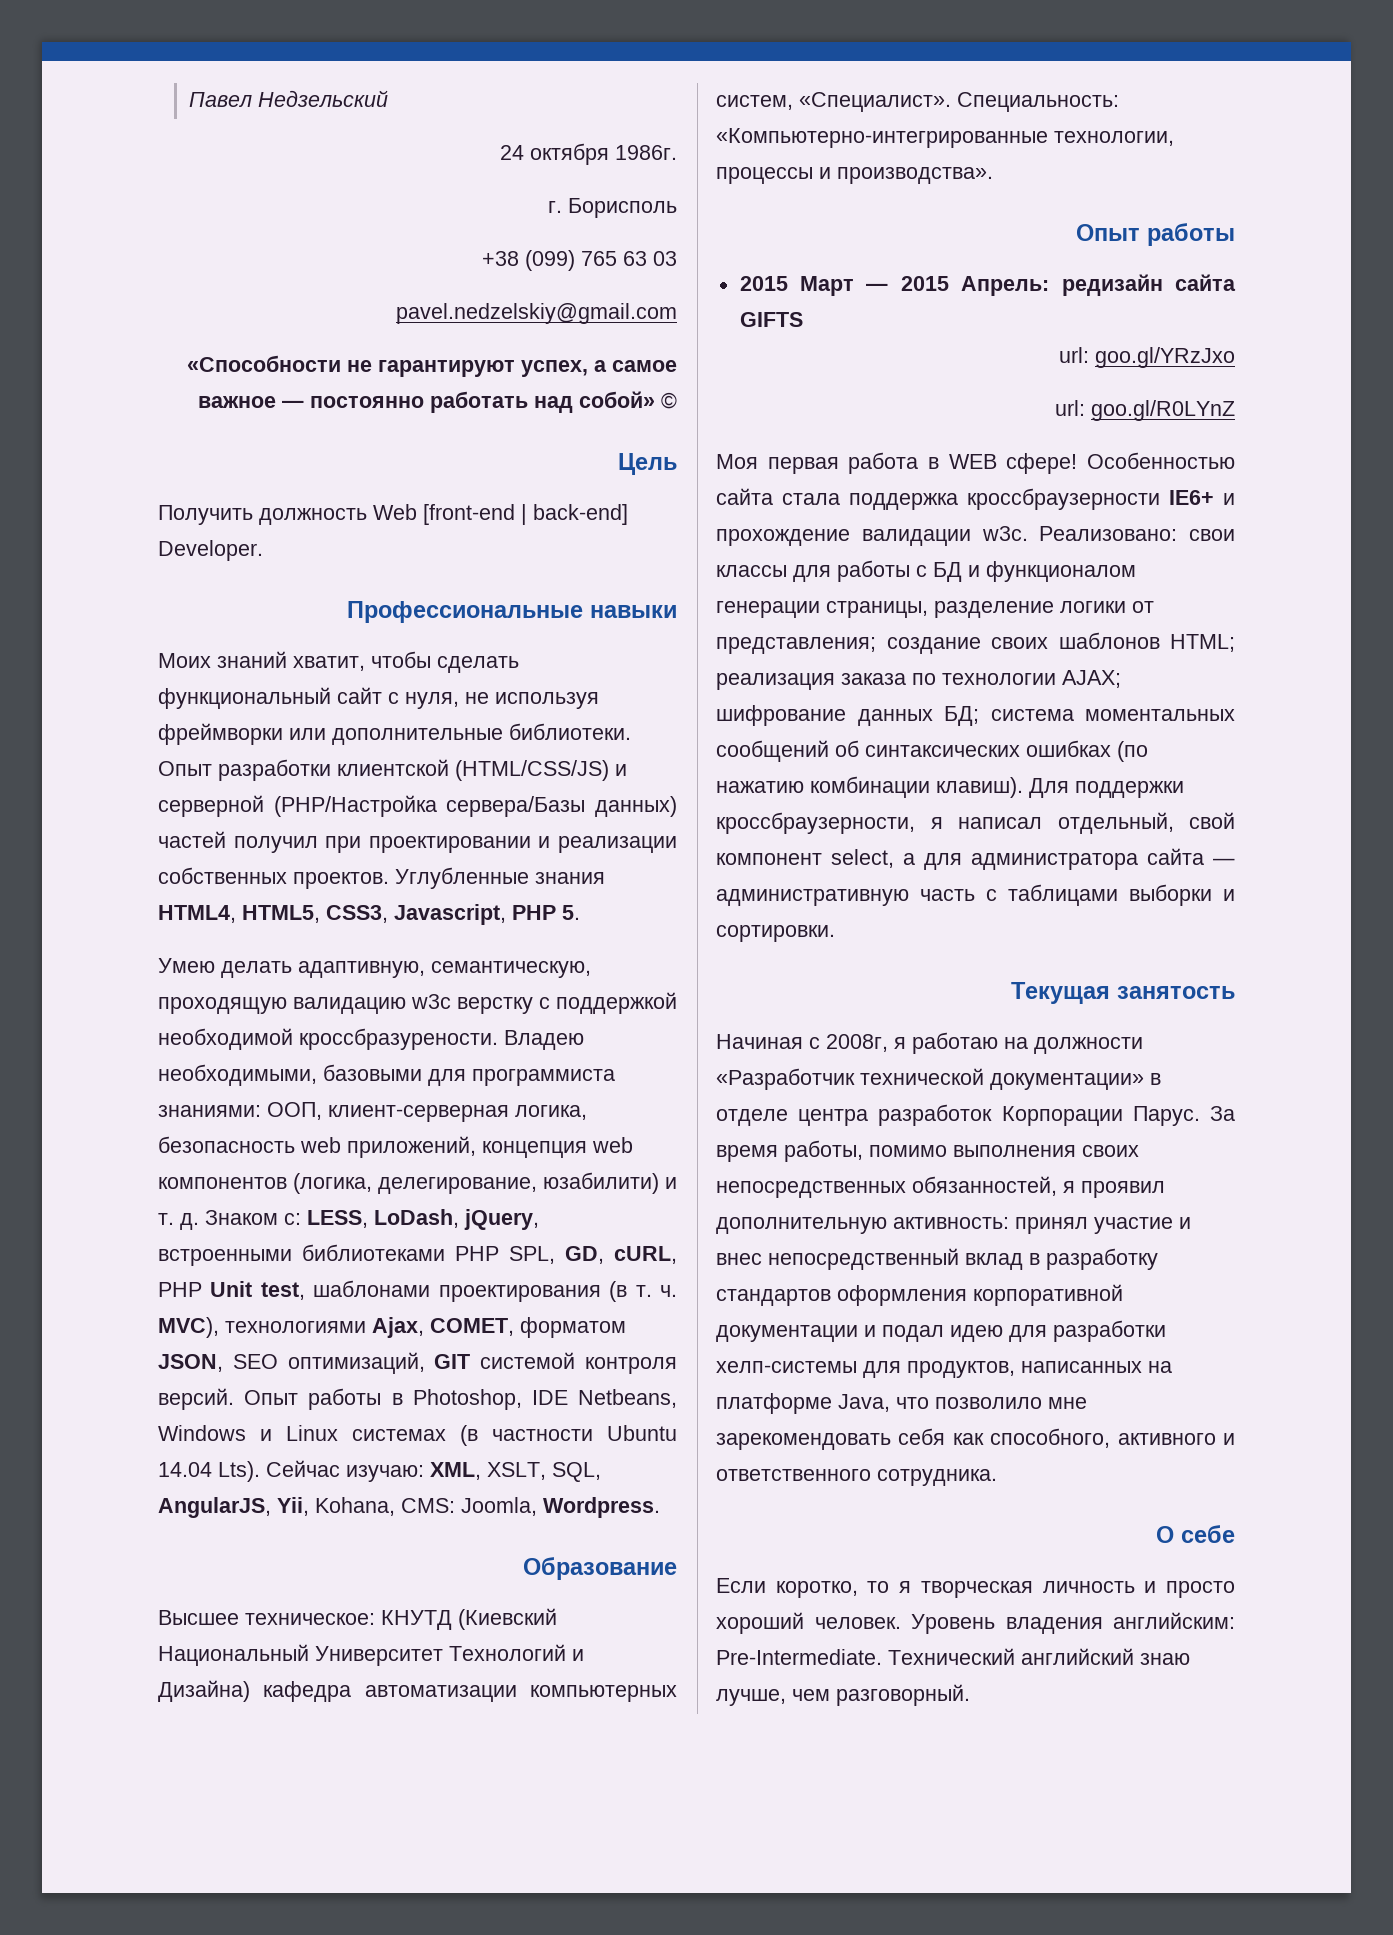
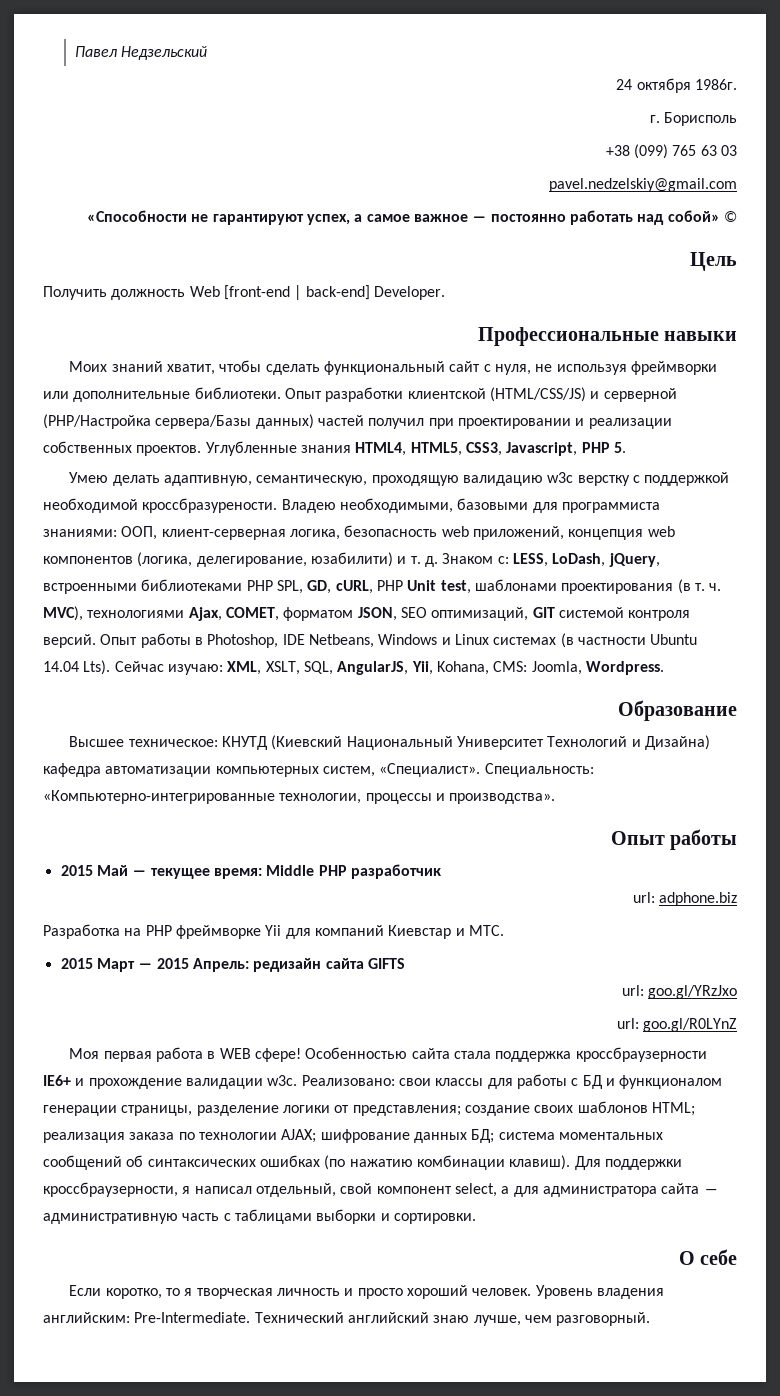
+ 2015 Май ― текущее время: Middle PHP разработчик
+ url: adphone.biz
+ Разработка на PHP фреймворке Yii для компаний Киевстар и МТС.
- Текущая занятость
- Начиная с 2008г, я работаю на должности «Разработчик технической документации» в отделе центра разработок Корпорации Парус. За время работы, помимо выполнения своих непосредственных обязанностей, я проявил дополнительную активность: принял участие и внес непосредственный вклад в разработку стандартов оформления корпоративной документации и подал идею для разработки хелп-системы для продуктов, написанных на платформе Java, что позволило мне зарекомендовать себя как способного, активного и ответственного сотрудника.

